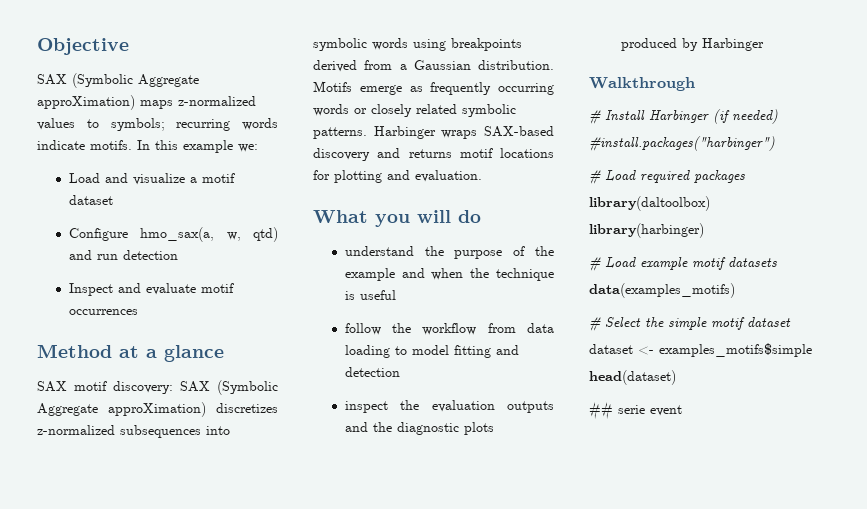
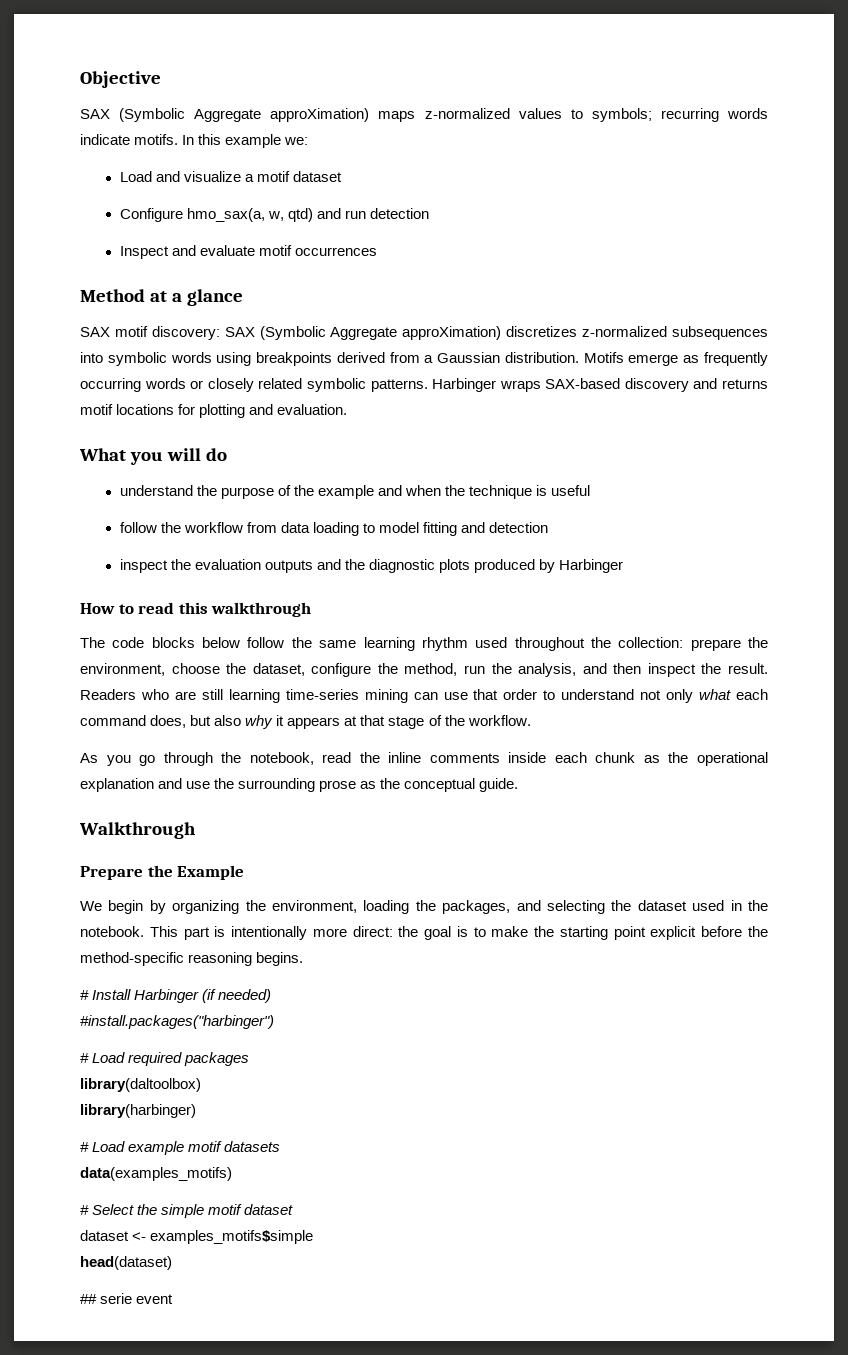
+ How to read this walkthrough
+ The code blocks below follow the same learning rhythm used throughout the collection: prepare the environment, choose the dataset, configure the method, run the analysis, and then inspect the result. Readers who are still learning time-series mining can use that order to understand not only what each command does, but also why it appears at that stage of the workflow.
+ As you go through the notebook, read the inline comments inside each chunk as the operational explanation and use the surrounding prose as the conceptual guide.
  Walkthrough
+ Prepare the Example
+ We begin by organizing the environment, loading the packages, and selecting the dataset used in the notebook. This part is intentionally more direct: the goal is to make the starting point explicit before the method-specific reasoning begins.

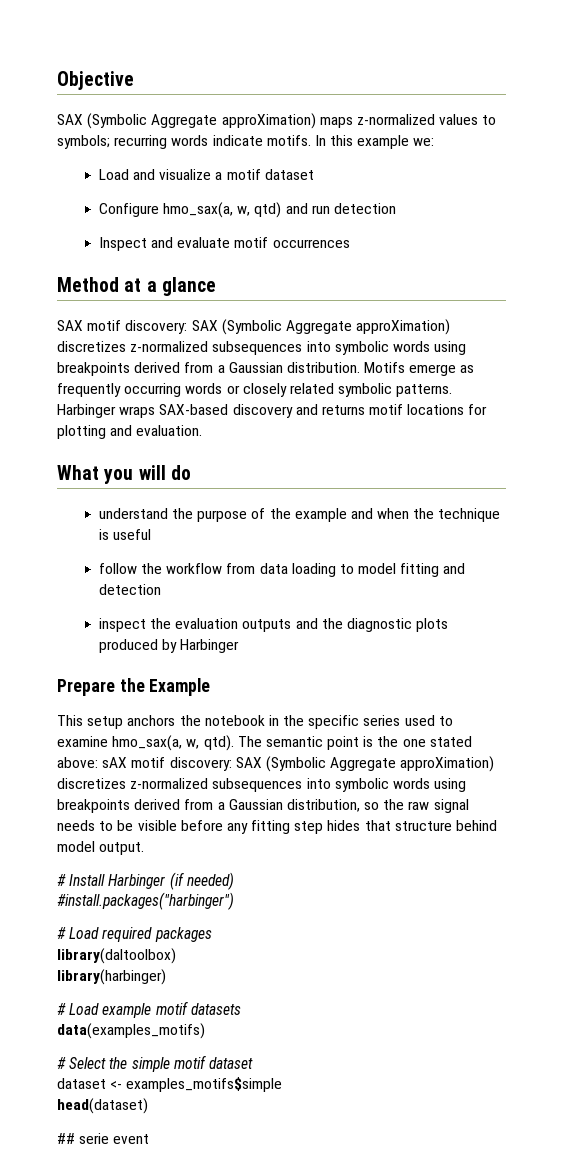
- How to read this walkthrough
- The code blocks below follow the same learning rhythm used throughout the collection: prepare the environment, choose the dataset, configure the method, run the analysis, and then inspect the result. Readers who are still learning time-series mining can use that order to understand not only what each command does, but also why it appears at that stage of the workflow.
- As you go through the notebook, read the inline comments inside each chunk as the operational explanation and use the surrounding prose as the conceptual guide.
- Walkthrough
  Prepare the Example
- We begin by organizing the environment, loading the packages, and selecting the dataset used in the notebook. This part is intentionally more direct: the goal is to make the starting point explicit before the method-specific reasoning begins.
+ This setup anchors the notebook in the specific series used to examine hmo_sax(a, w, qtd). The semantic point is the one stated above: sAX motif discovery: SAX (Symbolic Aggregate approXimation) discretizes z-normalized subsequences into symbolic words using breakpoints derived from a Gaussian distribution, so the raw signal needs to be visible before any fitting step hides that structure behind model output.

